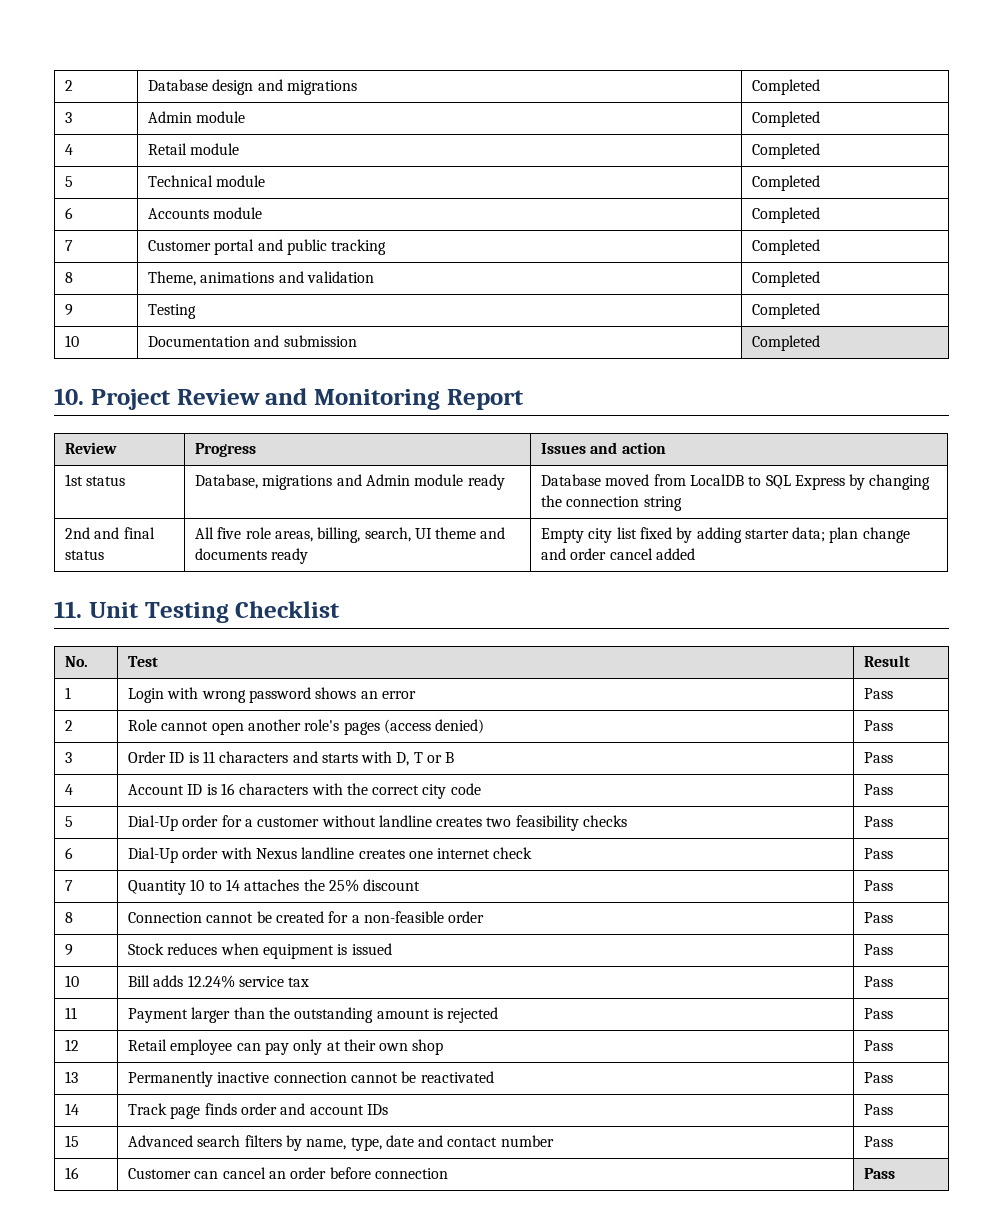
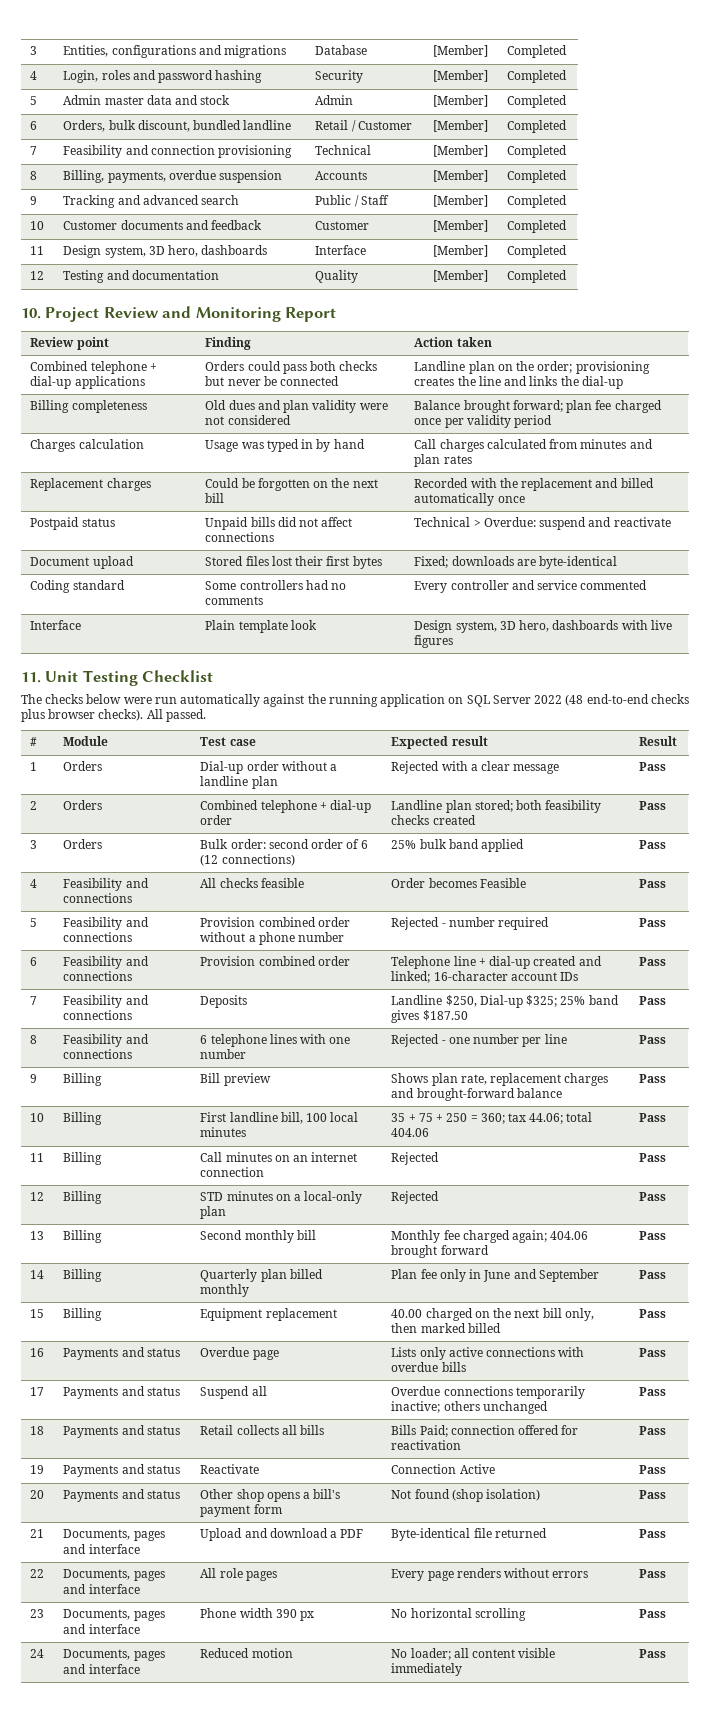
- 2 | Database design and migrations | Completed
- 3 | Admin module | Completed
- 4 | Retail module | Completed
- 5 | Technical module | Completed
- 6 | Accounts module | Completed
- 7 | Customer portal and public tracking | Completed
- 8 | Theme, animations and validation | Completed
- 9 | Testing | Completed
- 10 | Documentation and submission | Completed
+ 3 | Entities, configurations and migrations | Database | [Member] | Completed
+ 4 | Login, roles and password hashing | Security | [Member] | Completed
+ 5 | Admin master data and stock | Admin | [Member] | Completed
+ 6 | Orders, bulk discount, bundled landline | Retail / Customer | [Member] | Completed
+ 7 | Feasibility and connection provisioning | Technical | [Member] | Completed
+ 8 | Billing, payments, overdue suspension | Accounts | [Member] | Completed
+ 9 | Tracking and advanced search | Public / Staff | [Member] | Completed
+ 10 | Customer documents and feedback | Customer | [Member] | Completed
+ 11 | Design system, 3D hero, dashboards | Interface | [Member] | Completed
+ 12 | Testing and documentation | Quality | [Member] | Completed
- Review | Progress | Issues and action
- 1st status | Database, migrations and Admin module ready | Database moved from LocalDB to SQL Express by changing the connection string
- 2nd and final status | All five role areas, billing, search, UI theme and documents ready | Empty city list fixed by adding starter data; plan change and order cancel added
+ Review point | Finding | Action taken
+ Combined telephone + dial-up applications | Orders could pass both checks but never be connected | Landline plan on the order; provisioning creates the line and links the dial-up
+ Billing completeness | Old dues and plan validity were not considered | Balance brought forward; plan fee charged once per validity period
+ Charges calculation | Usage was typed in by hand | Call charges calculated from minutes and plan rates
+ Replacement charges | Could be forgotten on the next bill | Recorded with the replacement and billed automatically once
+ Postpaid status | Unpaid bills did not affect connections | Technical > Overdue: suspend and reactivate
+ Document upload | Stored files lost their first bytes | Fixed; downloads are byte-identical
+ Coding standard | Some controllers had no comments | Every controller and service commented
+ Interface | Plain template look | Design system, 3D hero, dashboards with live figures
  11. Unit Testing Checklist
- No. | Test | Result
- 1 | Login with wrong password shows an error | Pass
- 2 | Role cannot open another role's pages (access denied) | Pass
- 3 | Order ID is 11 characters and starts with D, T or B | Pass
- 4 | Account ID is 16 characters with the correct city code | Pass
- 5 | Dial-Up order for a customer without landline creates two feasibility checks | Pass
- 6 | Dial-Up order with Nexus landline creates one internet check | Pass
- 7 | Quantity 10 to 14 attaches the 25% discount | Pass
- 8 | Connection cannot be created for a non-feasible order | Pass
- 9 | Stock reduces when equipment is issued | Pass
- 10 | Bill adds 12.24% service tax | Pass
- 11 | Payment larger than the outstanding amount is rejected | Pass
- 12 | Retail employee can pay only at their own shop | Pass
- 13 | Permanently inactive connection cannot be reactivated | Pass
- 14 | Track page finds order and account IDs | Pass
- 15 | Advanced search filters by name, type, date and contact number | Pass
- 16 | Customer can cancel an order before connection | Pass
+ The checks below were run automatically against the running application on SQL Server 2022 (48 end-to-end checks plus browser checks). All passed.
+ # | Module | Test case | Expected result | Result
+ 1 | Orders | Dial-up order without a landline plan | Rejected with a clear message | Pass
+ 2 | Orders | Combined telephone + dial-up order | Landline plan stored; both feasibility checks created | Pass
+ 3 | Orders | Bulk order: second order of 6 (12 connections) | 25% bulk band applied | Pass
+ 4 | Feasibility and connections | All checks feasible | Order becomes Feasible | Pass
+ 5 | Feasibility and connections | Provision combined order without a phone number | Rejected - number required | Pass
+ 6 | Feasibility and connections | Provision combined order | Telephone line + dial-up created and linked; 16-character account IDs | Pass
+ 7 | Feasibility and connections | Deposits | Landline $250, Dial-up $325; 25% band gives $187.50 | Pass
+ 8 | Feasibility and connections | 6 telephone lines with one number | Rejected - one number per line | Pass
+ 9 | Billing | Bill preview | Shows plan rate, replacement charges and brought-forward balance | Pass
+ 10 | Billing | First landline bill, 100 local minutes | 35 + 75 + 250 = 360; tax 44.06; total 404.06 | Pass
+ 11 | Billing | Call minutes on an internet connection | Rejected | Pass
+ 12 | Billing | STD minutes on a local-only plan | Rejected | Pass
+ 13 | Billing | Second monthly bill | Monthly fee charged again; 404.06 brought forward | Pass
+ 14 | Billing | Quarterly plan billed monthly | Plan fee only in June and September | Pass
+ 15 | Billing | Equipment replacement | 40.00 charged on the next bill only, then marked billed | Pass
+ 16 | Payments and status | Overdue page | Lists only active connections with overdue bills | Pass
+ 17 | Payments and status | Suspend all | Overdue connections temporarily inactive; others unchanged | Pass
+ 18 | Payments and status | Retail collects all bills | Bills Paid; connection offered for reactivation | Pass
+ 19 | Payments and status | Reactivate | Connection Active | Pass
+ 20 | Payments and status | Other shop opens a bill's payment form | Not found (shop isolation) | Pass
+ 21 | Documents, pages and interface | Upload and download a PDF | Byte-identical file returned | Pass
+ 22 | Documents, pages and interface | All role pages | Every page renders without errors | Pass
+ 23 | Documents, pages and interface | Phone width 390 px | No horizontal scrolling | Pass
+ 24 | Documents, pages and interface | Reduced motion | No loader; all content visible immediately | Pass

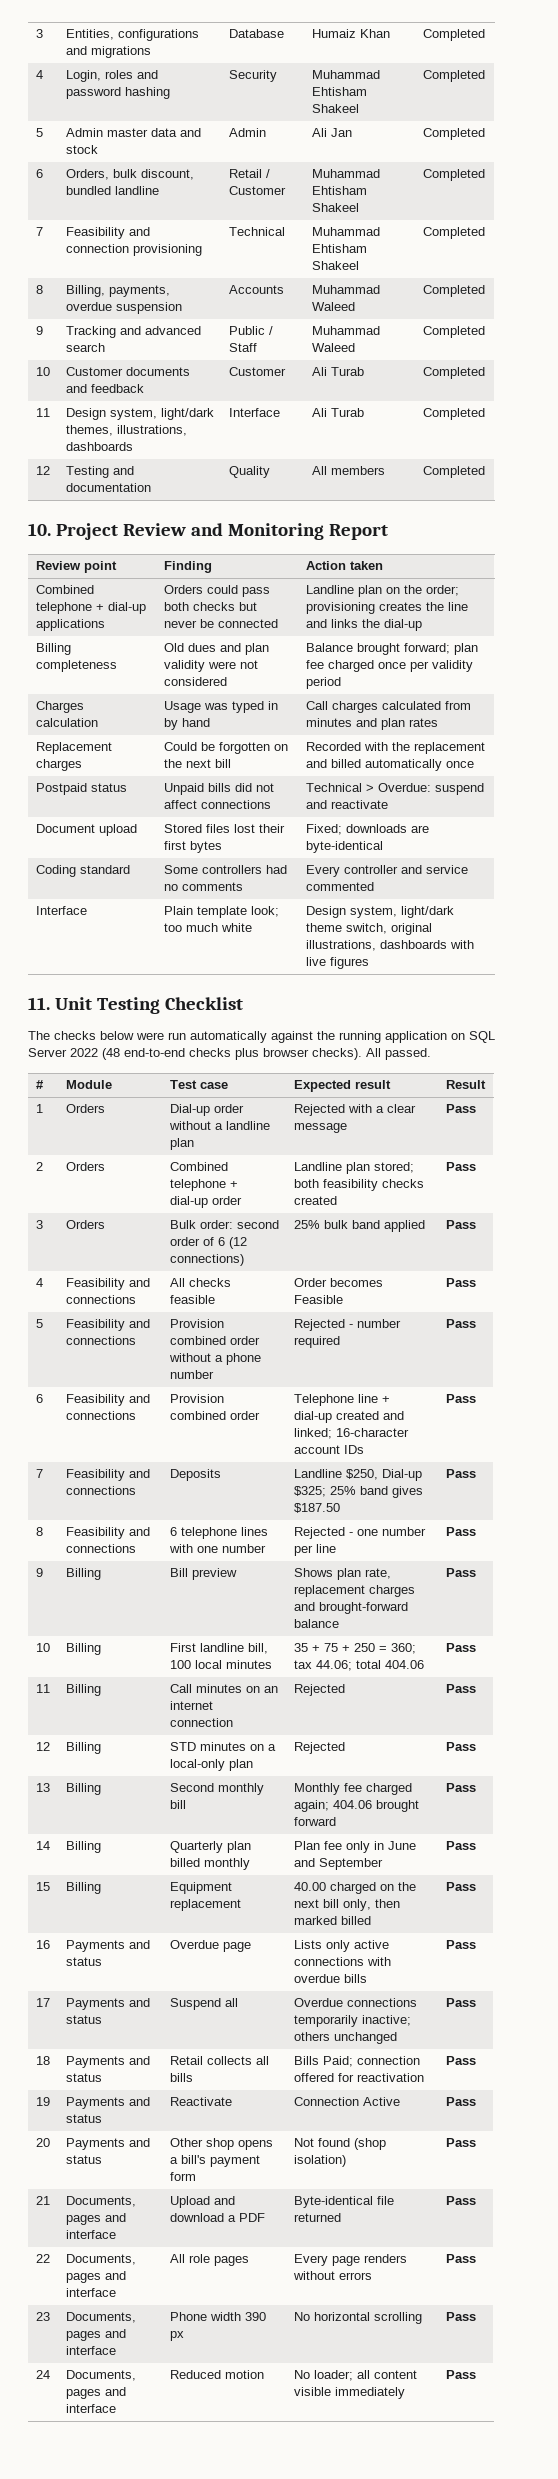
- 3 | Entities, configurations and migrations | Database | [Member] | Completed
+ 3 | Entities, configurations and migrations | Database | Humaiz Khan | Completed
- 4 | Login, roles and password hashing | Security | [Member] | Completed
+ 4 | Login, roles and password hashing | Security | Muhammad Ehtisham Shakeel | Completed
- 5 | Admin master data and stock | Admin | [Member] | Completed
+ 5 | Admin master data and stock | Admin | Ali Jan | Completed
- 6 | Orders, bulk discount, bundled landline | Retail / Customer | [Member] | Completed
+ 6 | Orders, bulk discount, bundled landline | Retail / Customer | Muhammad Ehtisham Shakeel | Completed
- 7 | Feasibility and connection provisioning | Technical | [Member] | Completed
+ 7 | Feasibility and connection provisioning | Technical | Muhammad Ehtisham Shakeel | Completed
- 8 | Billing, payments, overdue suspension | Accounts | [Member] | Completed
+ 8 | Billing, payments, overdue suspension | Accounts | Muhammad Waleed | Completed
- 9 | Tracking and advanced search | Public / Staff | [Member] | Completed
+ 9 | Tracking and advanced search | Public / Staff | Muhammad Waleed | Completed
- 10 | Customer documents and feedback | Customer | [Member] | Completed
+ 10 | Customer documents and feedback | Customer | Ali Turab | Completed
- 11 | Design system, 3D hero, dashboards | Interface | [Member] | Completed
+ 11 | Design system, light/dark themes, illustrations, dashboards | Interface | Ali Turab | Completed
- 12 | Testing and documentation | Quality | [Member] | Completed
+ 12 | Testing and documentation | Quality | All members | Completed
- Interface | Plain template look | Design system, 3D hero, dashboards with live figures
+ Interface | Plain template look; too much white | Design system, light/dark theme switch, original illustrations, dashboards with live figures

